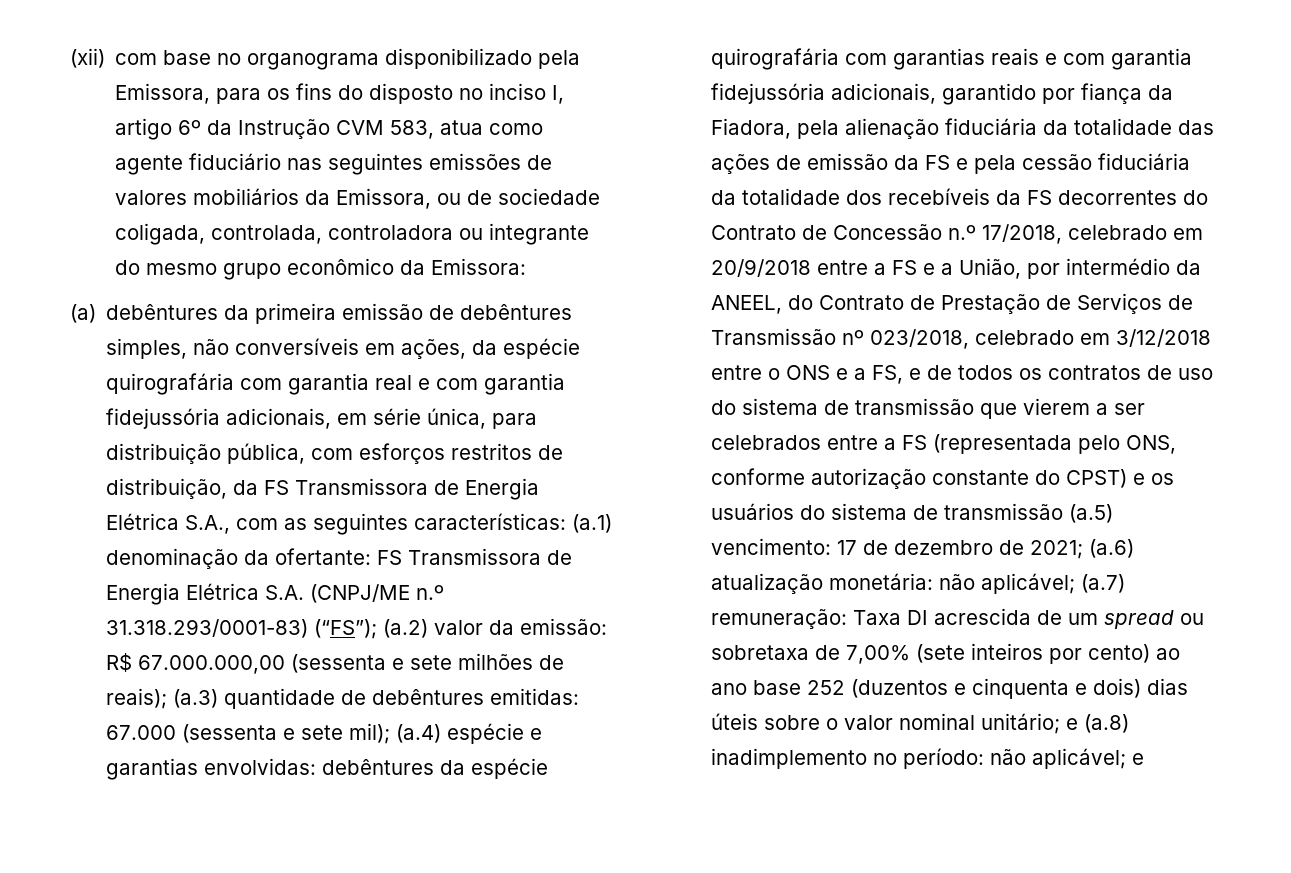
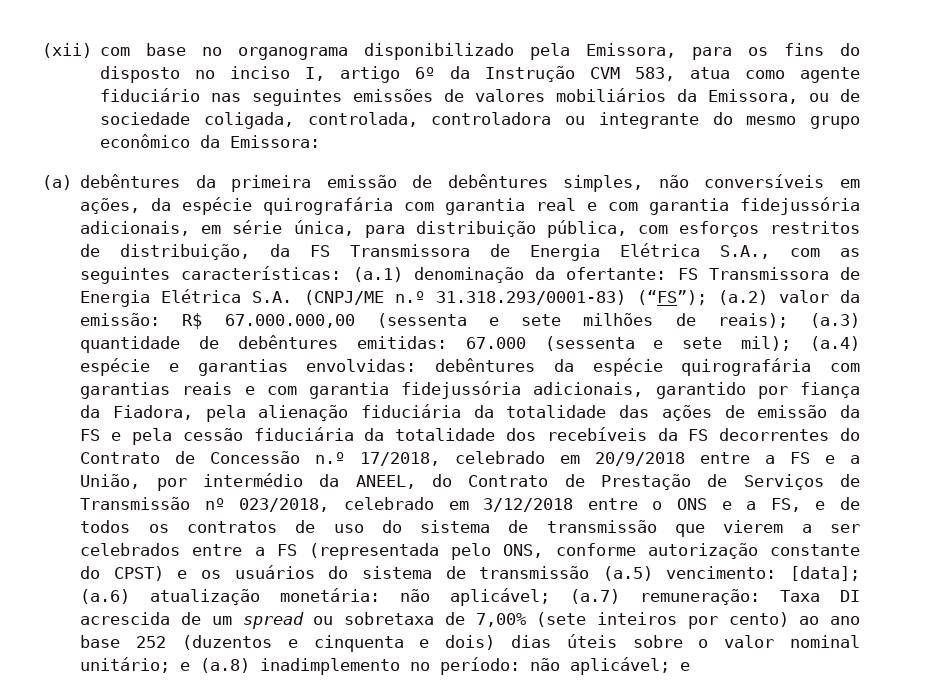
- 17 de dezembro de 2021;
+ [data];

